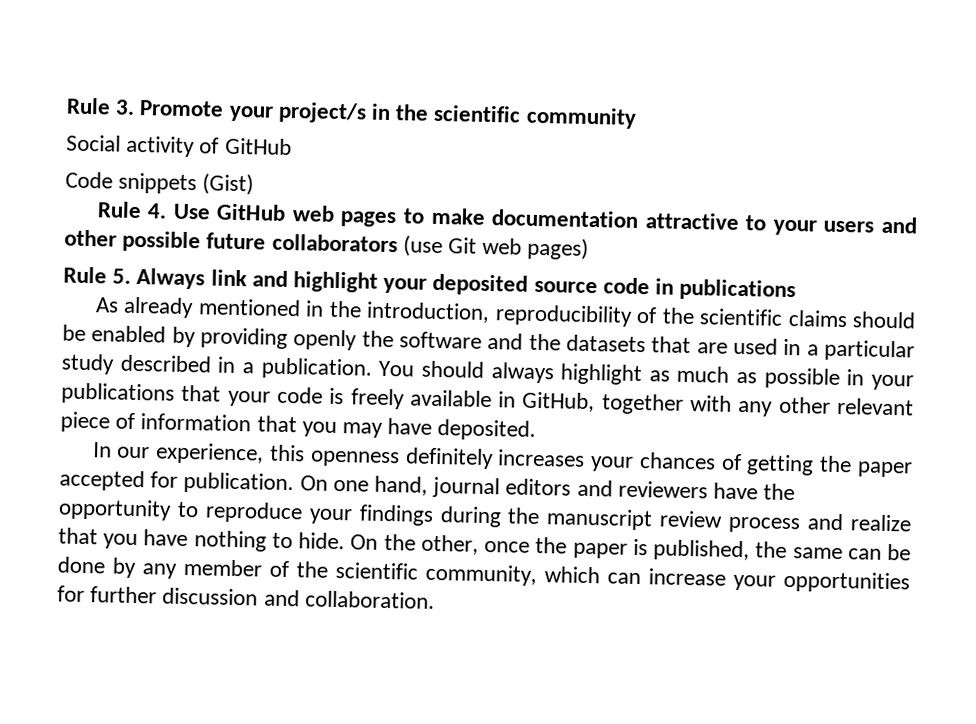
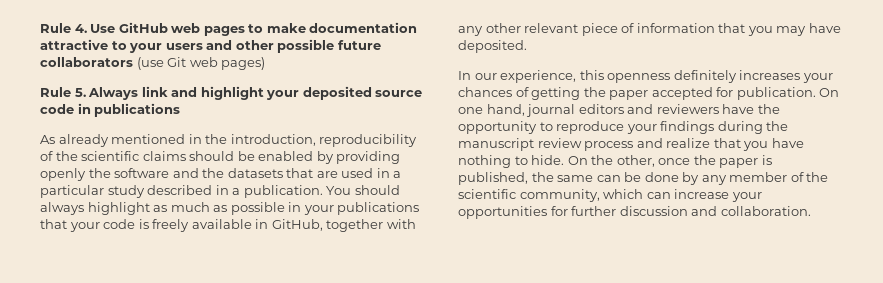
- Rule 3. Promote your project/s in the scientific community
- Social activity of GitHub
- Code snippets (Gist)

